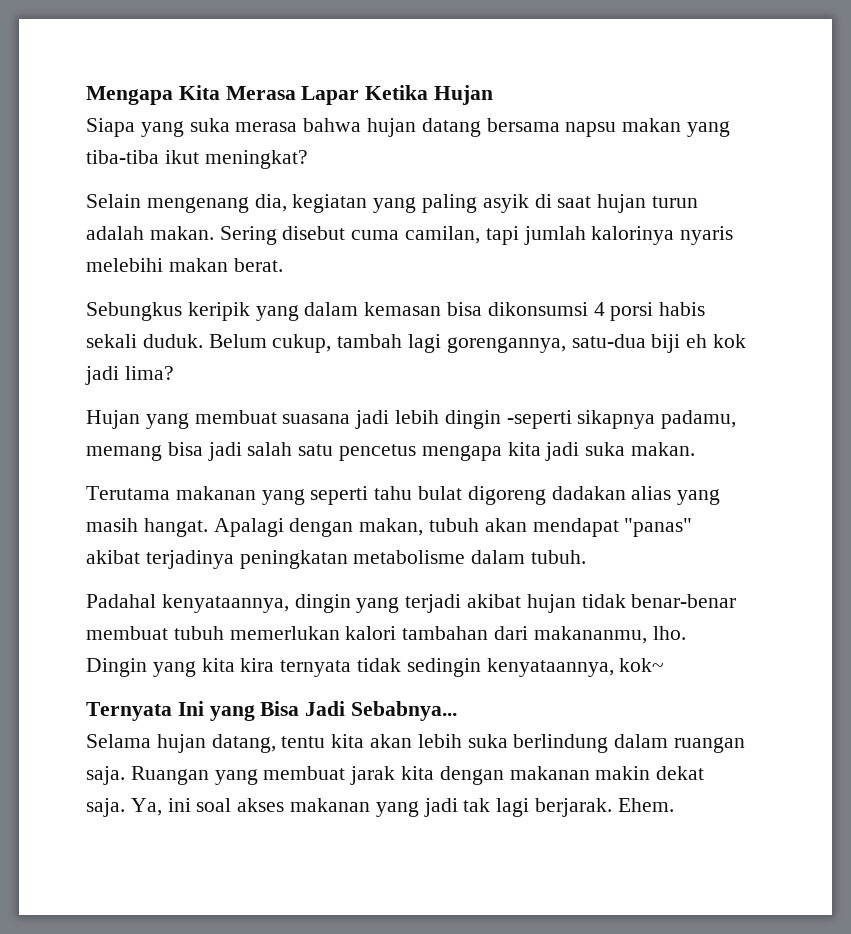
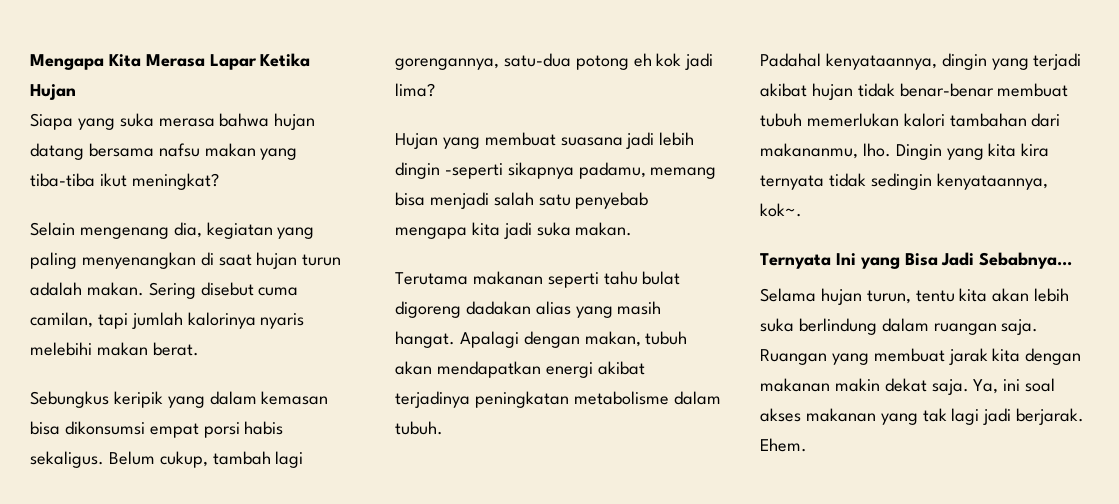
- Siapa yang suka merasa bahwa hujan datang bersama napsu makan yang tiba-tiba ikut meningkat?
+ Siapa yang suka merasa bahwa hujan datang bersama nafsu makan yang tiba-tiba ikut meningkat?
- Selain mengenang dia, kegiatan yang paling asyik di saat hujan turun adalah makan.
+ Selain mengenang dia, kegiatan yang paling menyenangkan di saat hujan turun adalah makan.
- Sebungkus keripik yang dalam kemasan bisa dikonsumsi 4 porsi habis sekali duduk.
+ Sebungkus keripik yang dalam kemasan bisa dikonsumsi empat porsi habis sekaligus.
- Belum cukup, tambah lagi gorengannya, satu-dua biji eh kok jadi lima?
+ Belum cukup, tambah lagi gorengannya, satu-dua potong eh kok jadi lima?
- Hujan yang membuat suasana jadi lebih dingin -seperti sikapnya padamu, memang bisa jadi salah satu pencetus mengapa kita jadi suka makan.
+ Hujan yang membuat suasana jadi lebih dingin -seperti sikapnya padamu, memang bisa menjadi salah satu penyebab mengapa kita jadi suka makan.
- Terutama makanan yang seperti tahu bulat digoreng dadakan alias yang masih hangat.
+ Terutama makanan seperti tahu bulat digoreng dadakan alias yang masih hangat.
- Apalagi dengan makan, tubuh akan mendapat "panas" akibat terjadinya peningkatan metabolisme dalam tubuh.
+ Apalagi dengan makan, tubuh akan mendapatkan energi akibat terjadinya peningkatan metabolisme dalam tubuh.
- Dingin yang kita kira ternyata tidak sedingin kenyataannya, kok~
+ Dingin yang kita kira ternyata tidak sedingin kenyataannya, kok~.
- Selama hujan datang, tentu kita akan lebih suka berlindung dalam ruangan saja.
+ Selama hujan turun, tentu kita akan lebih suka berlindung dalam ruangan saja.
- Ya, ini soal akses makanan yang jadi tak lagi berjarak.
+ Ya, ini soal akses makanan yang tak lagi jadi berjarak.

